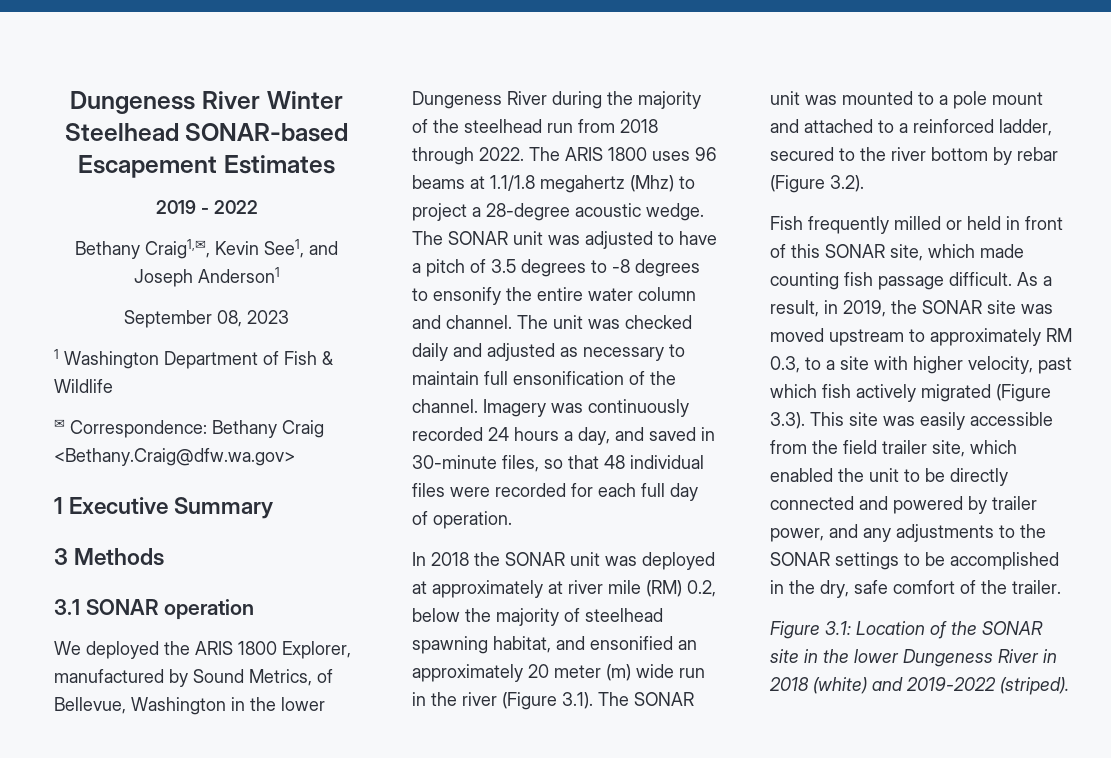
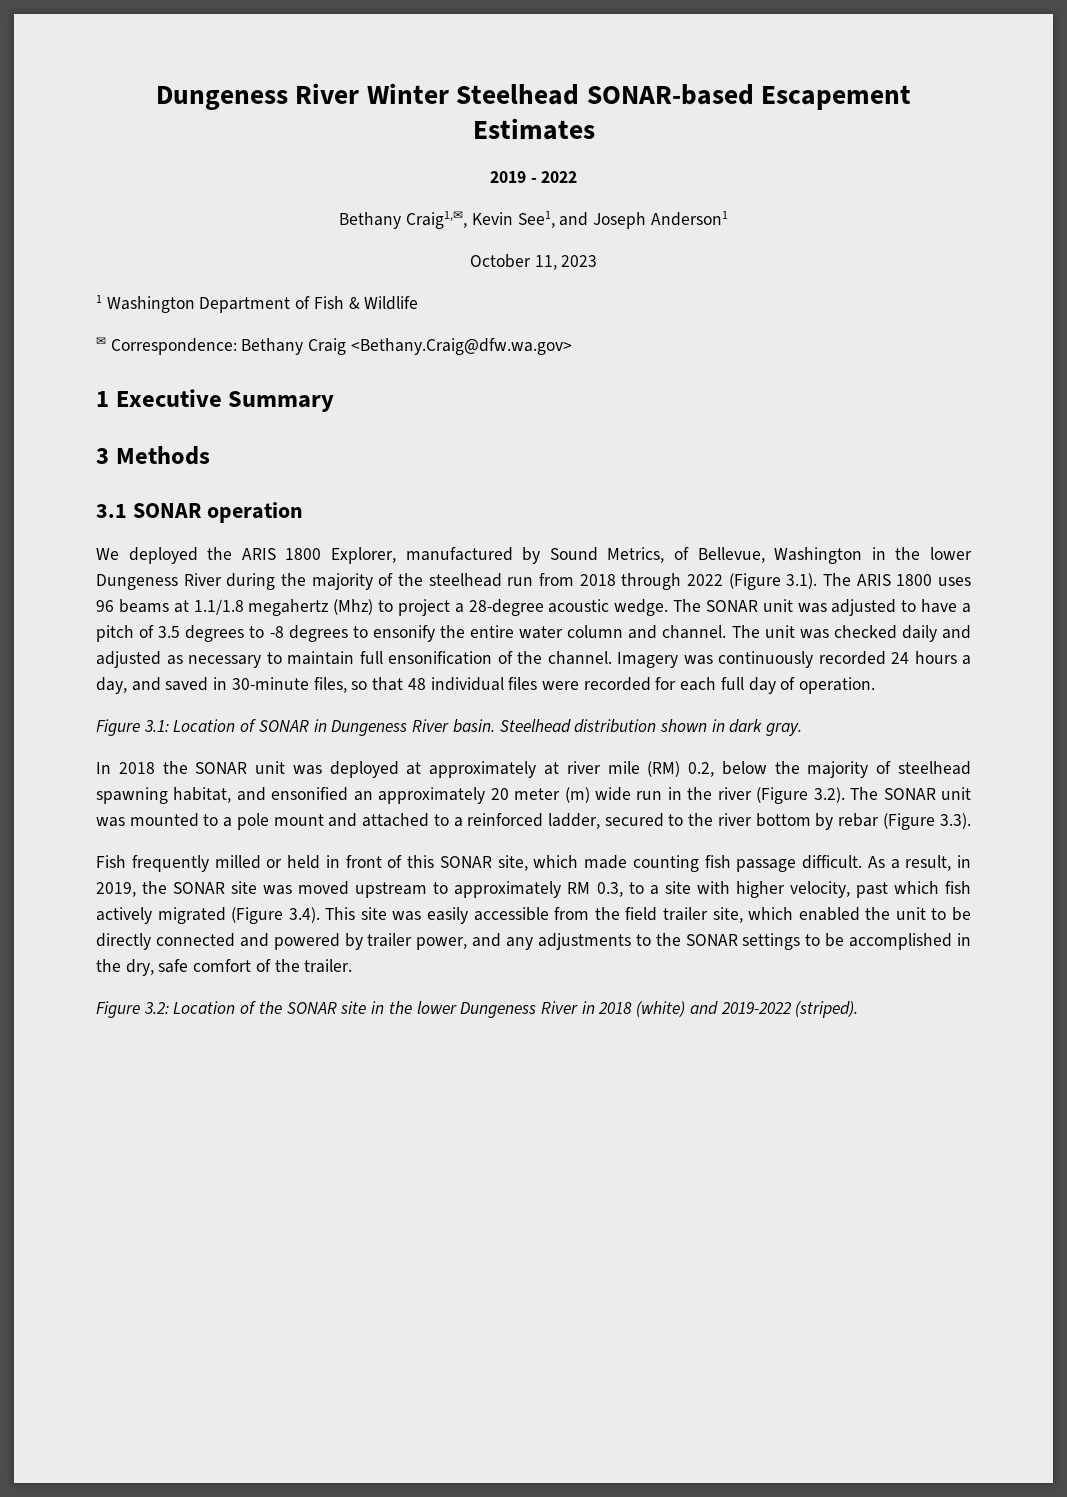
- September 08, 2023
+ October 11, 2023
- We deployed the ARIS 1800 Explorer, manufactured by Sound Metrics, of Bellevue, Washington in the lower Dungeness River during the majority of the steelhead run from 2018 through 2022. The ARIS 1800 uses 96 beams at 1.1/1.8 megahertz (Mhz) to project a 28-degree acoustic wedge.
+ We deployed the ARIS 1800 Explorer, manufactured by Sound Metrics, of Bellevue, Washington in the lower Dungeness River during the majority of the steelhead run from 2018 through 2022 (Figure 3.1). The ARIS 1800 uses 96 beams at 1.1/1.8 megahertz (Mhz) to project a 28-degree acoustic wedge.
+ Figure 3.1: Location of SONAR in Dungeness River basin. Steelhead distribution shown in dark gray.
- In 2018 the SONAR unit was deployed at approximately at river mile (RM) 0.2, below the majority of steelhead spawning habitat, and ensonified an approximately 20 meter (m) wide run in the river (Figure 3.1). The SONAR unit was mounted to a pole mount and attached to a reinforced ladder, secured to the river bottom by rebar (Figure 3.2).
+ In 2018 the SONAR unit was deployed at approximately at river mile (RM) 0.2, below the majority of steelhead spawning habitat, and ensonified an approximately 20 meter (m) wide run in the river (Figure 3.2). The SONAR unit was mounted to a pole mount and attached to a reinforced ladder, secured to the river bottom by rebar (Figure 3.3).
- As a result, in 2019, the SONAR site was moved upstream to approximately RM 0.3, to a site with higher velocity, past which fish actively migrated (Figure 3.3). This site was easily accessible from the field trailer site, which enabled the unit to be directly connected and powered by trailer power, and any adjustments to the SONAR settings to be accomplished in the dry, safe comfort of the trailer.
+ As a result, in 2019, the SONAR site was moved upstream to approximately RM 0.3, to a site with higher velocity, past which fish actively migrated (Figure 3.4). This site was easily accessible from the field trailer site, which enabled the unit to be directly connected and powered by trailer power, and any adjustments to the SONAR settings to be accomplished in the dry, safe comfort of the trailer.
- Figure 3.1: Location of the SONAR site in the lower Dungeness River in 2018 (white) and 2019-2022 (striped).
+ Figure 3.2: Location of the SONAR site in the lower Dungeness River in 2018 (white) and 2019-2022 (striped).

